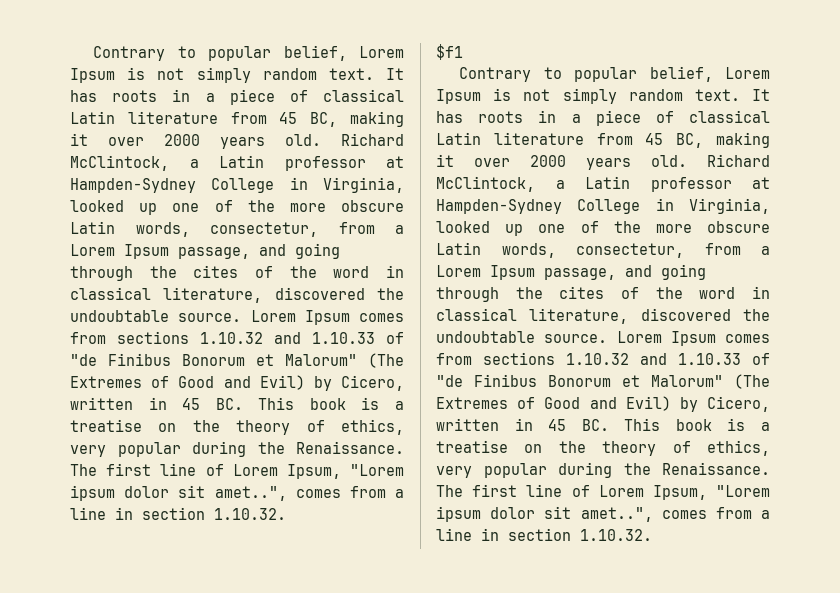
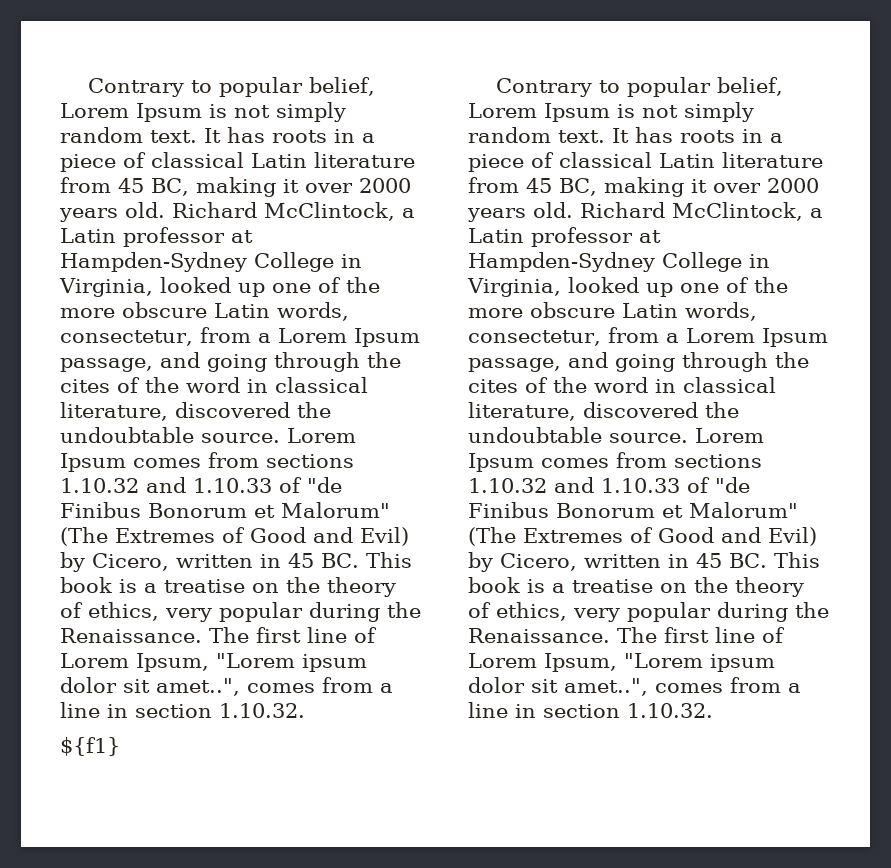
- $f1
+ ${f1}

